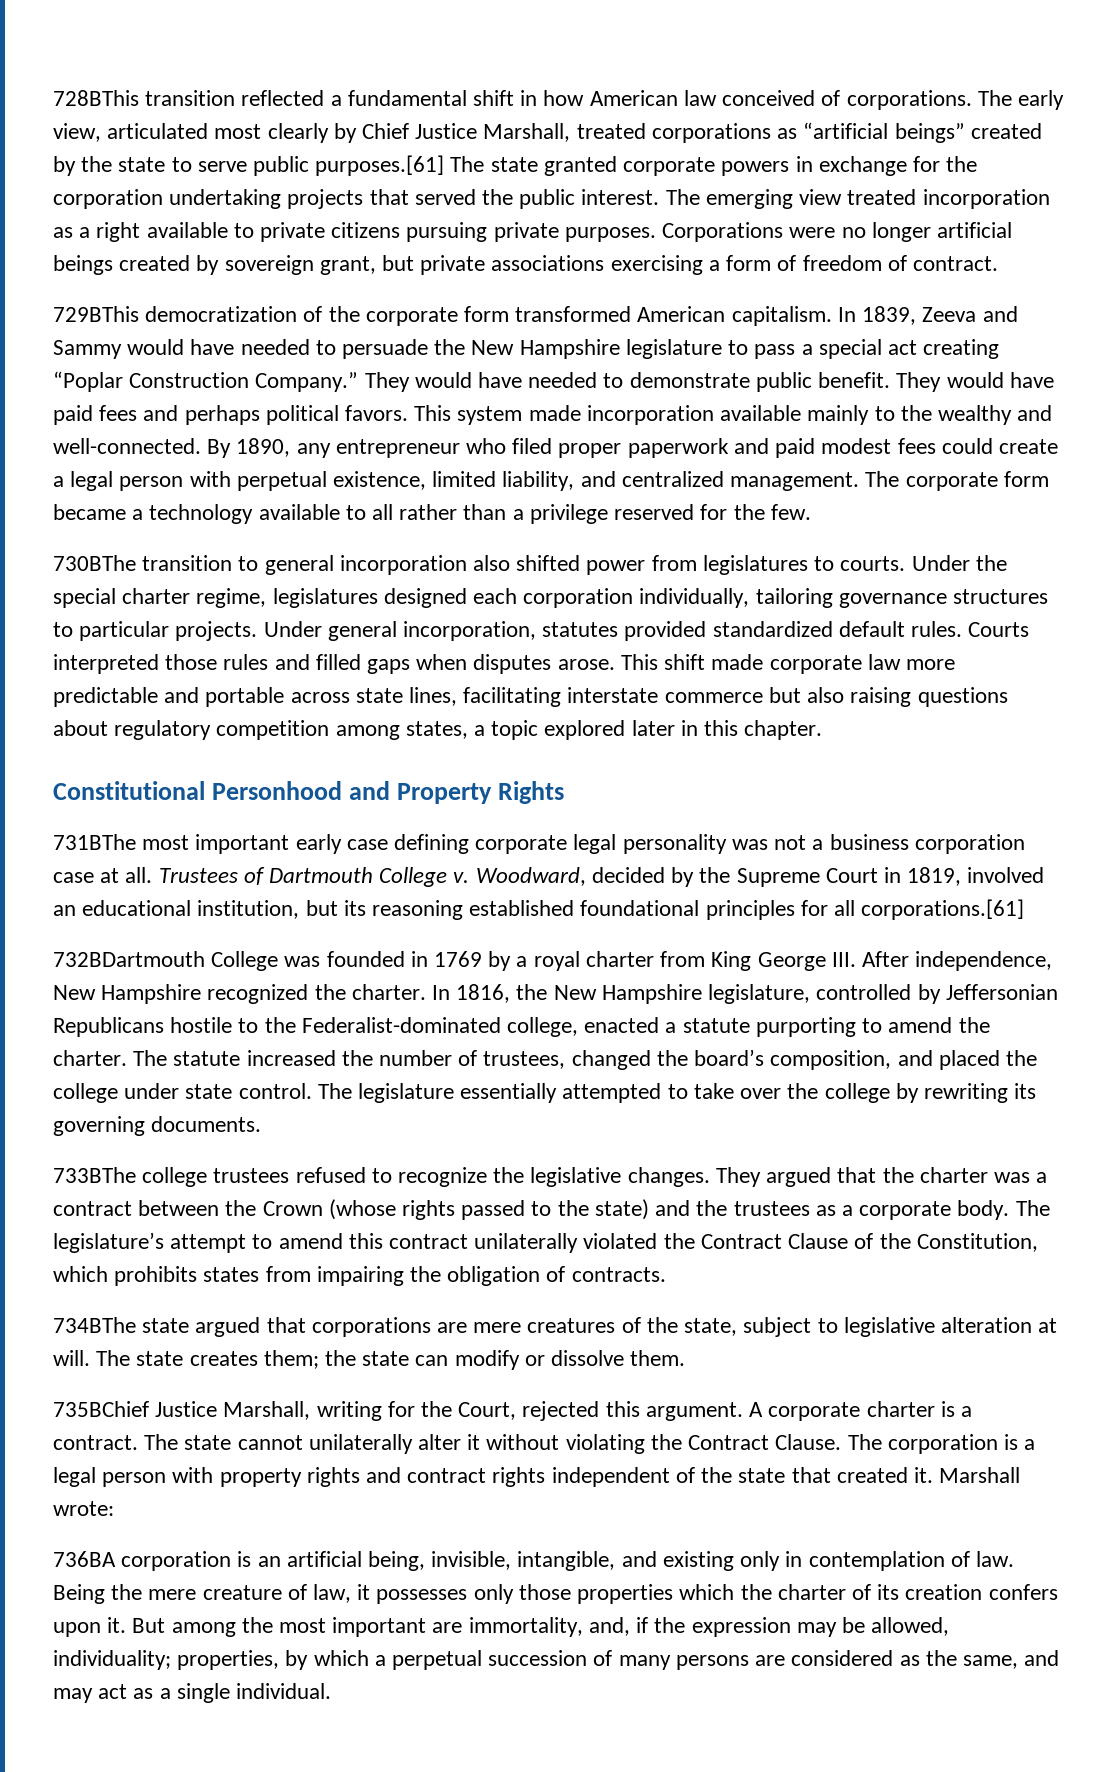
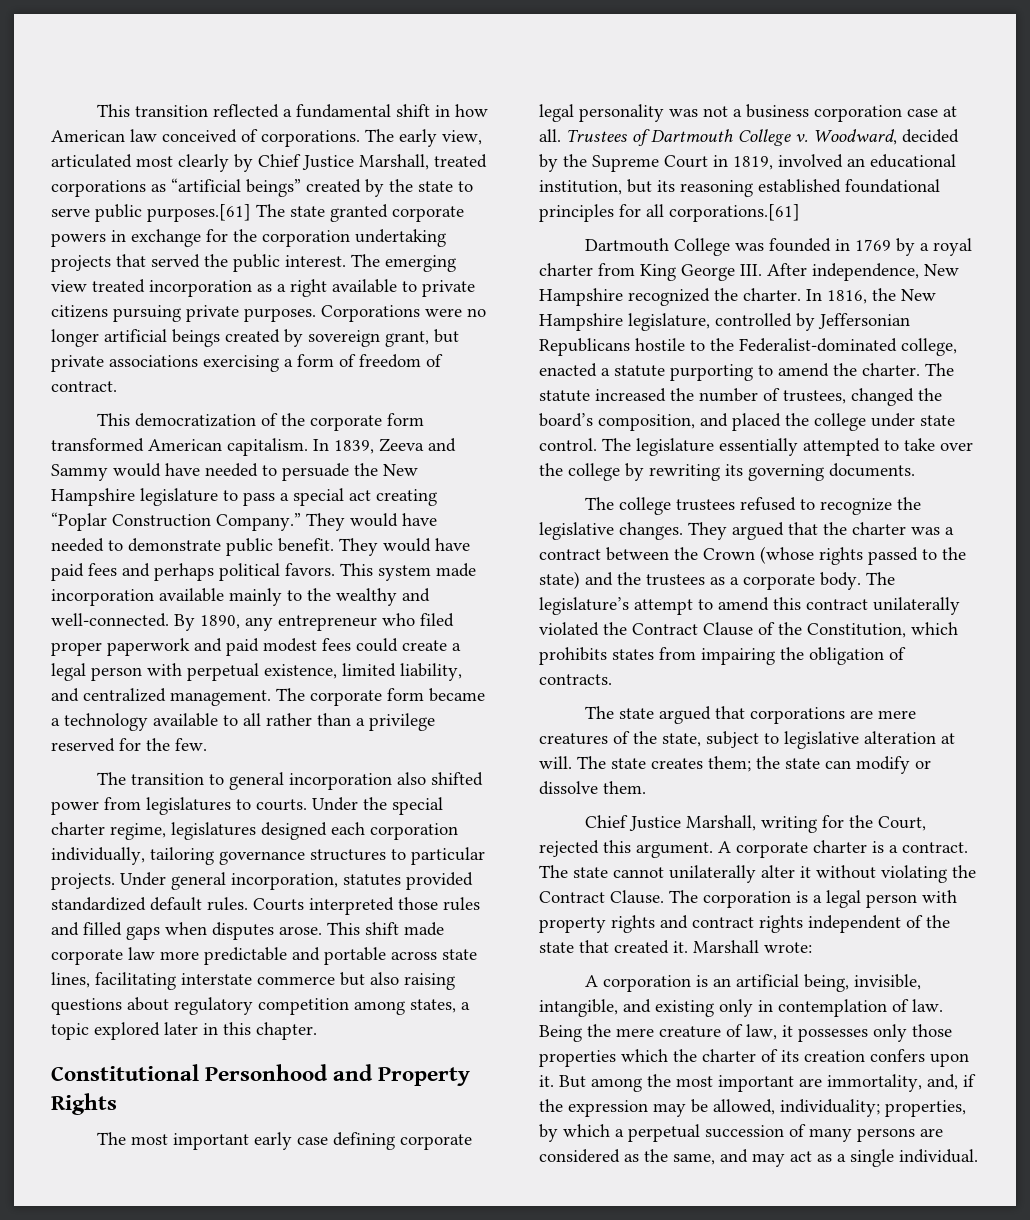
- 728BThis transition reflected a fundamental shift in how American law conceived of corporations.
+ This transition reflected a fundamental shift in how American law conceived of corporations.
- 729BThis democratization of the corporate form transformed American capitalism.
+ This democratization of the corporate form transformed American capitalism.
- 730BThe transition to general incorporation also shifted power from legislatures to courts.
+ The transition to general incorporation also shifted power from legislatures to courts.
- 731BThe most important early case defining corporate legal personality was not a business corporation case at all.
+ The most important early case defining corporate legal personality was not a business corporation case at all.
- 732BDartmouth College was founded in 1769 by a royal charter from King George III. After independence, New Hampshire recognized the charter.
+ Dartmouth College was founded in 1769 by a royal charter from King George III. After independence, New Hampshire recognized the charter.
- 733BThe college trustees refused to recognize the legislative changes.
+ The college trustees refused to recognize the legislative changes.
- 734BThe state argued that corporations are mere creatures of the state, subject to legislative alteration at will.
+ The state argued that corporations are mere creatures of the state, subject to legislative alteration at will.
- 735BChief Justice Marshall, writing for the Court, rejected this argument.
+ Chief Justice Marshall, writing for the Court, rejected this argument.
- 736BA corporation is an artificial being, invisible, intangible, and existing only in contemplation of law.
+ A corporation is an artificial being, invisible, intangible, and existing only in contemplation of law.

